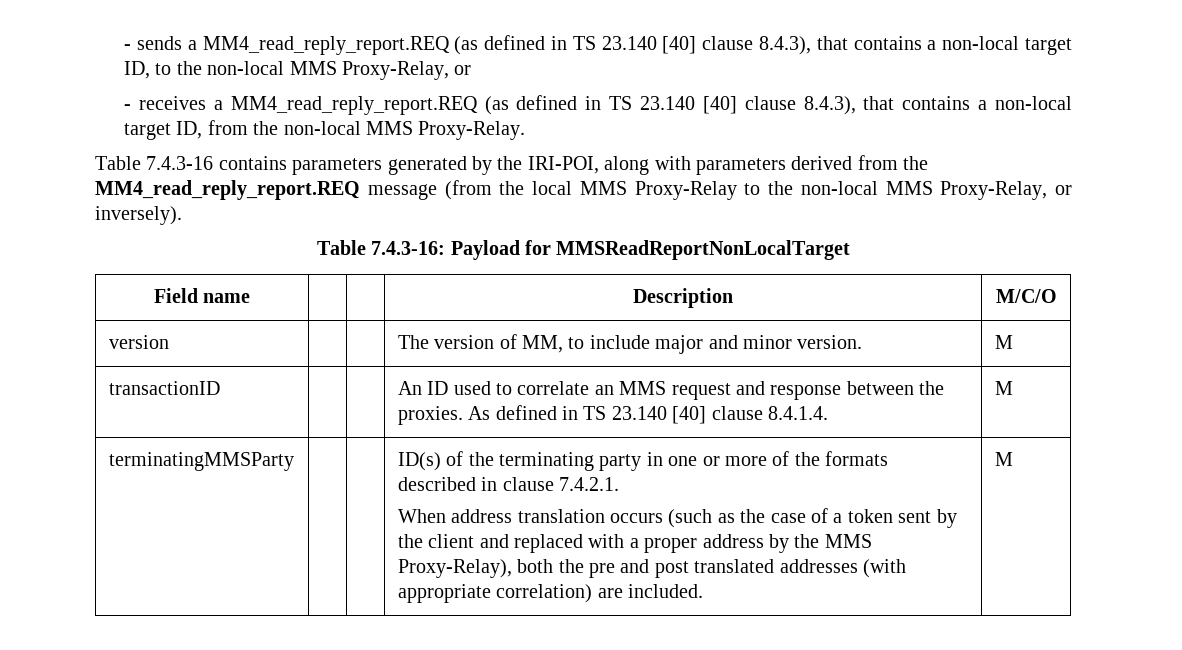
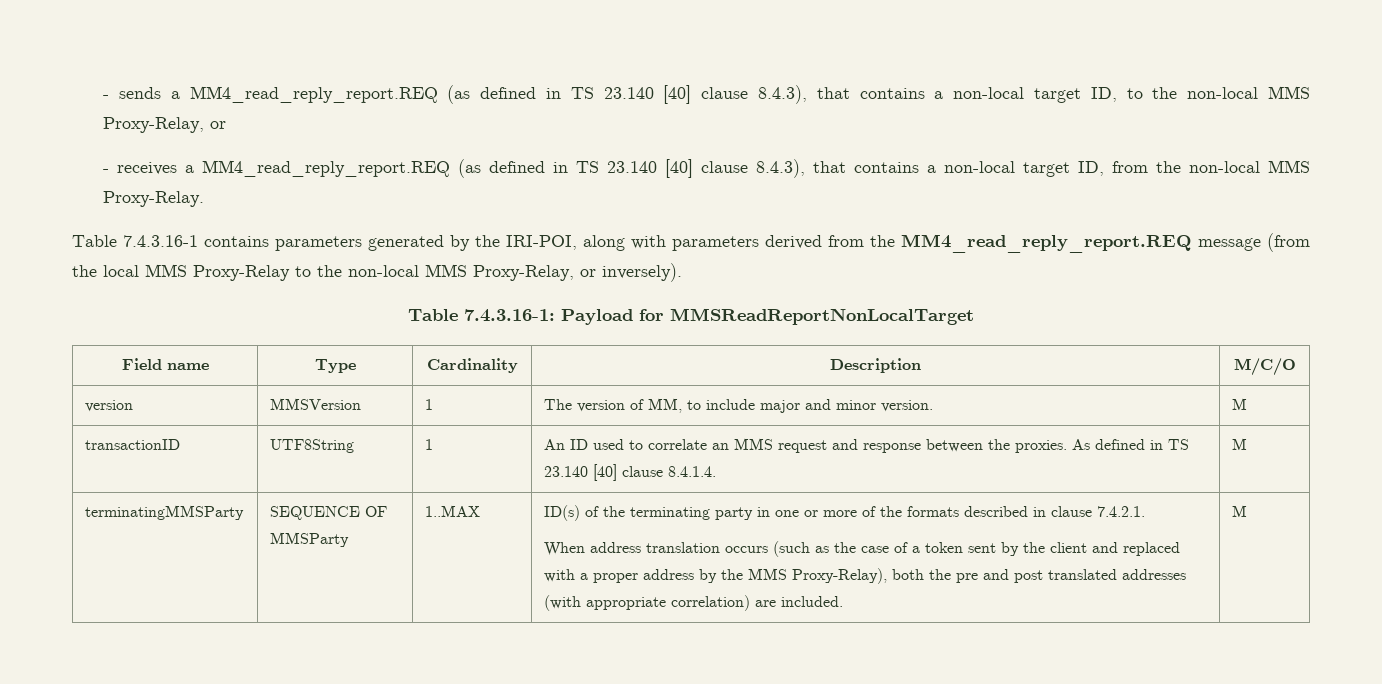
- Table 7.4.3-16 contains parameters generated by the IRI-POI, along with parameters derived from the MM4_read_reply_report.REQ message (from the local MMS Proxy-Relay to the non-local MMS Proxy-Relay, or inversely).
+ Table 7.4.3.16-1 contains parameters generated by the IRI-POI, along with parameters derived from the MM4_read_reply_report.REQ message (from the local MMS Proxy-Relay to the non-local MMS Proxy-Relay, or inversely).
- Table 7.4.3-16: Payload for MMSReadReportNonLocalTarget
+ Table 7.4.3.16-1: Payload for MMSReadReportNonLocalTarget
- Field name | | | Description | M/C/O
+ Field name | Type | Cardinality | Description | M/C/O
- version | | | The version of MM, to include major and minor version. | M
+ version | MMSVersion | 1 | The version of MM, to include major and minor version. | M
- transactionID | | | An ID used to correlate an MMS request and response between the proxies. As defined in TS 23.140 [40] clause 8.4.1.4. | M
+ transactionID | UTF8String | 1 | An ID used to correlate an MMS request and response between the proxies. As defined in TS 23.140 [40] clause 8.4.1.4. | M
+ SEQUENCE OF MMSParty | 1..MAX

